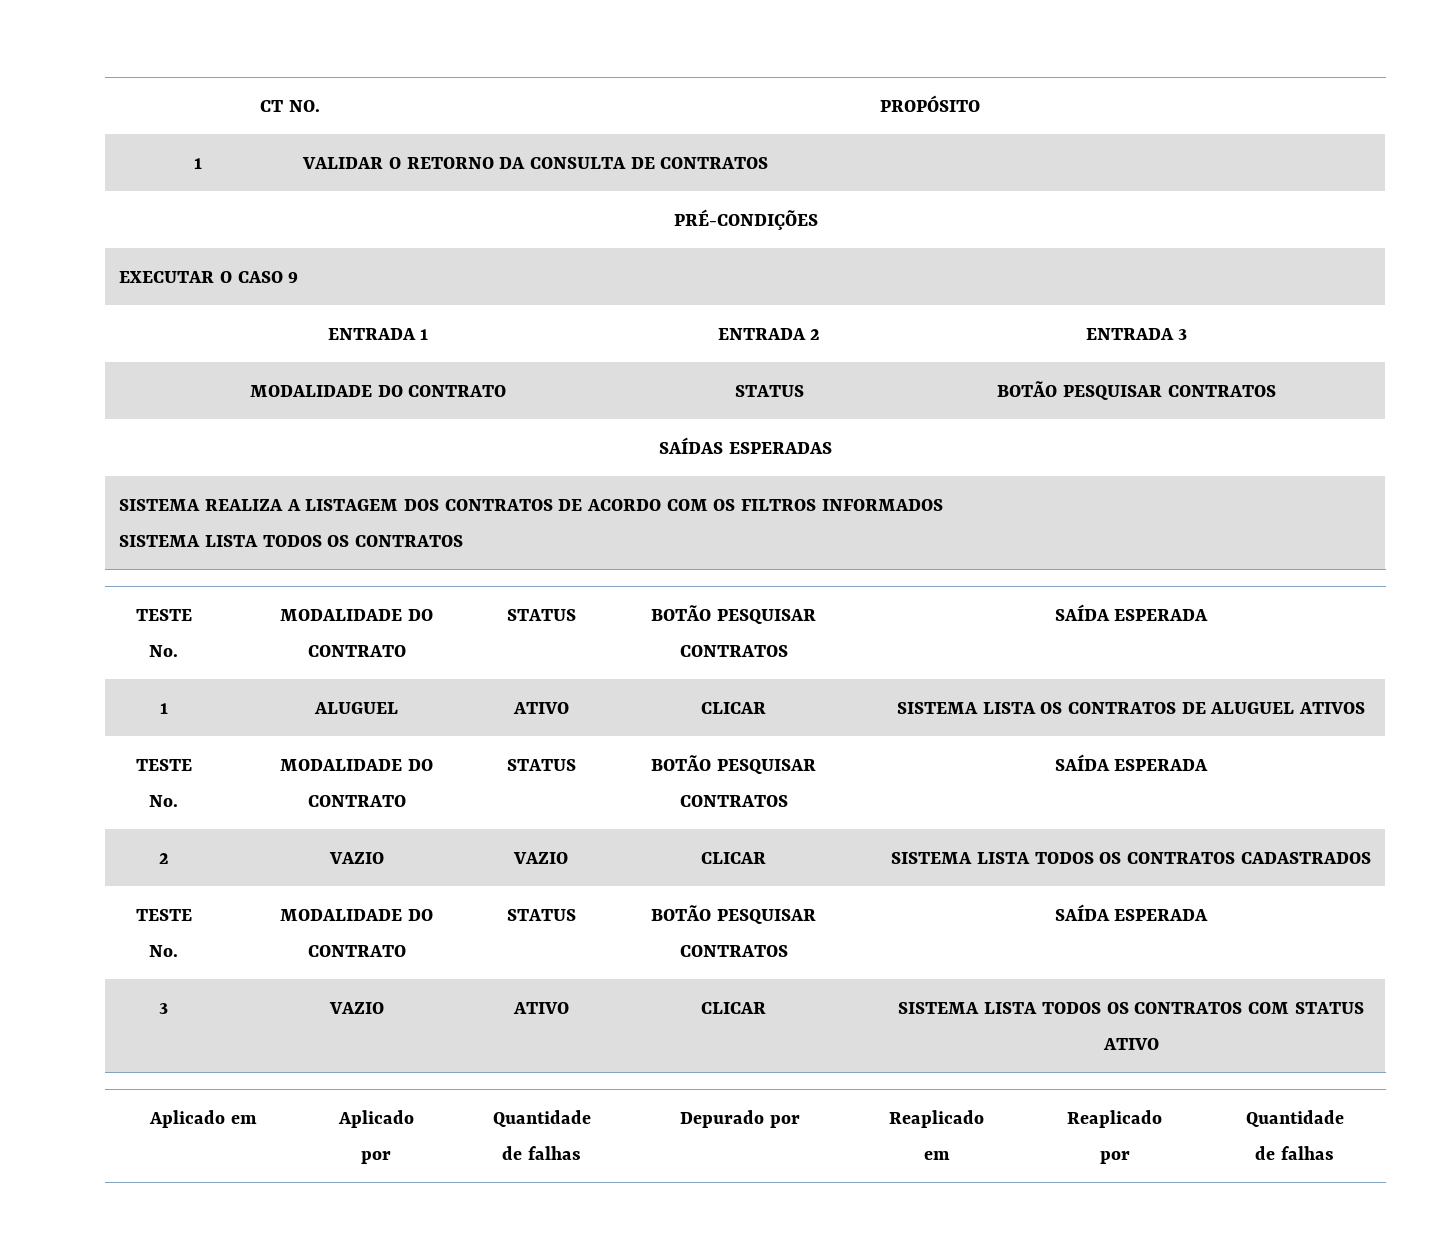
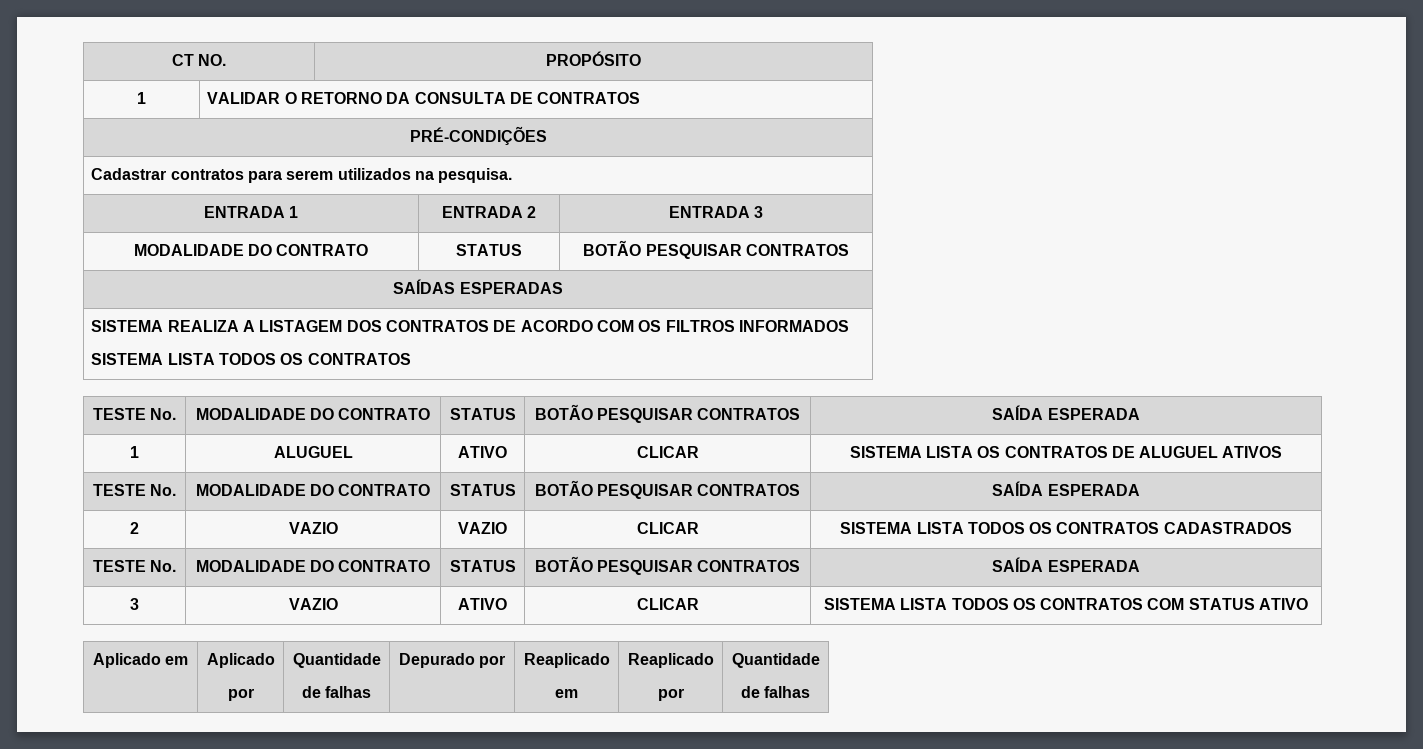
- EXECUTAR O CASO 9
+ Cadastrar contratos para serem utilizados na pesquisa.

